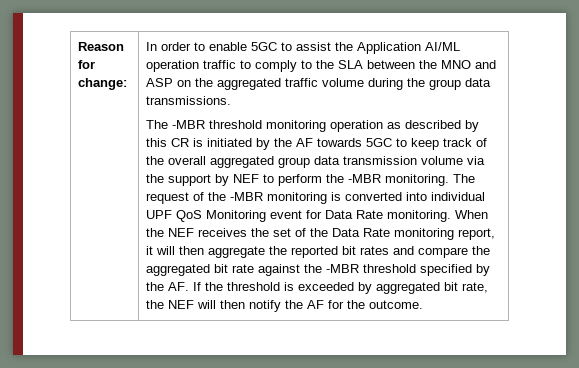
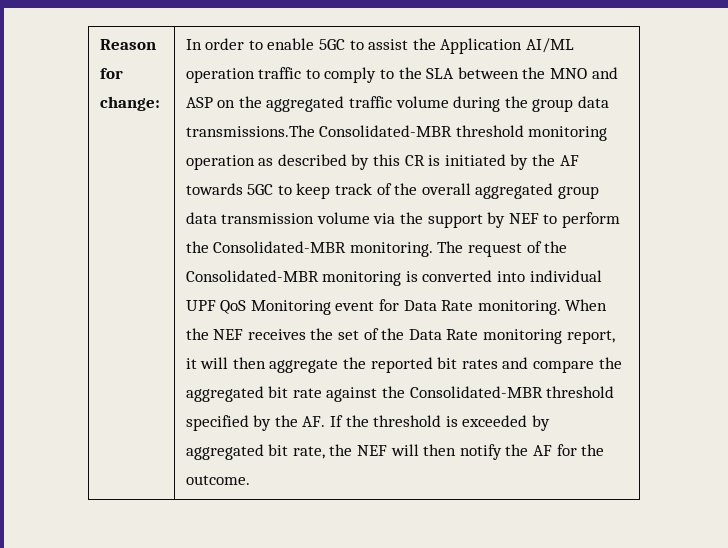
- In order to enable 5GC to assist the Application AI/ML operation traffic to comply to the SLA between the MNO and ASP on the aggregated traffic volume during the group data transmissions.
- The -MBR threshold monitoring operation as described by this CR is initiated by the AF towards 5GC to keep track of the overall aggregated group data transmission volume via the support by NEF to perform the -MBR monitoring.
+ In order to enable 5GC to assist the Application AI/ML operation traffic to comply to the SLA between the MNO and ASP on the aggregated traffic volume during the group data transmissions.The Consolidated-MBR threshold monitoring operation as described by this CR is initiated by the AF towards 5GC to keep track of the overall aggregated group data transmission volume via the support by NEF to perform the Consolidated-MBR monitoring.
- The request of the -MBR monitoring is converted into individual UPF QoS Monitoring event for Data Rate monitoring.
+ The request of the Consolidated-MBR monitoring is converted into individual UPF QoS Monitoring event for Data Rate monitoring.
- When the NEF receives the set of the Data Rate monitoring report, it will then aggregate the reported bit rates and compare the aggregated bit rate against the -MBR threshold specified by the AF. If the threshold is exceeded by aggregated bit rate, the NEF will then notify the AF for the outcome.
+ When the NEF receives the set of the Data Rate monitoring report, it will then aggregate the reported bit rates and compare the aggregated bit rate against the Consolidated-MBR threshold specified by the AF. If the threshold is exceeded by aggregated bit rate, the NEF will then notify the AF for the outcome.

